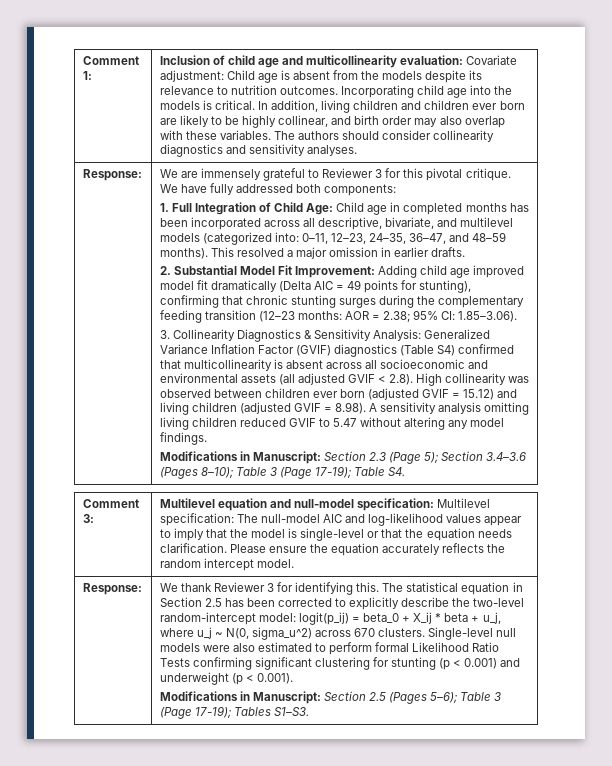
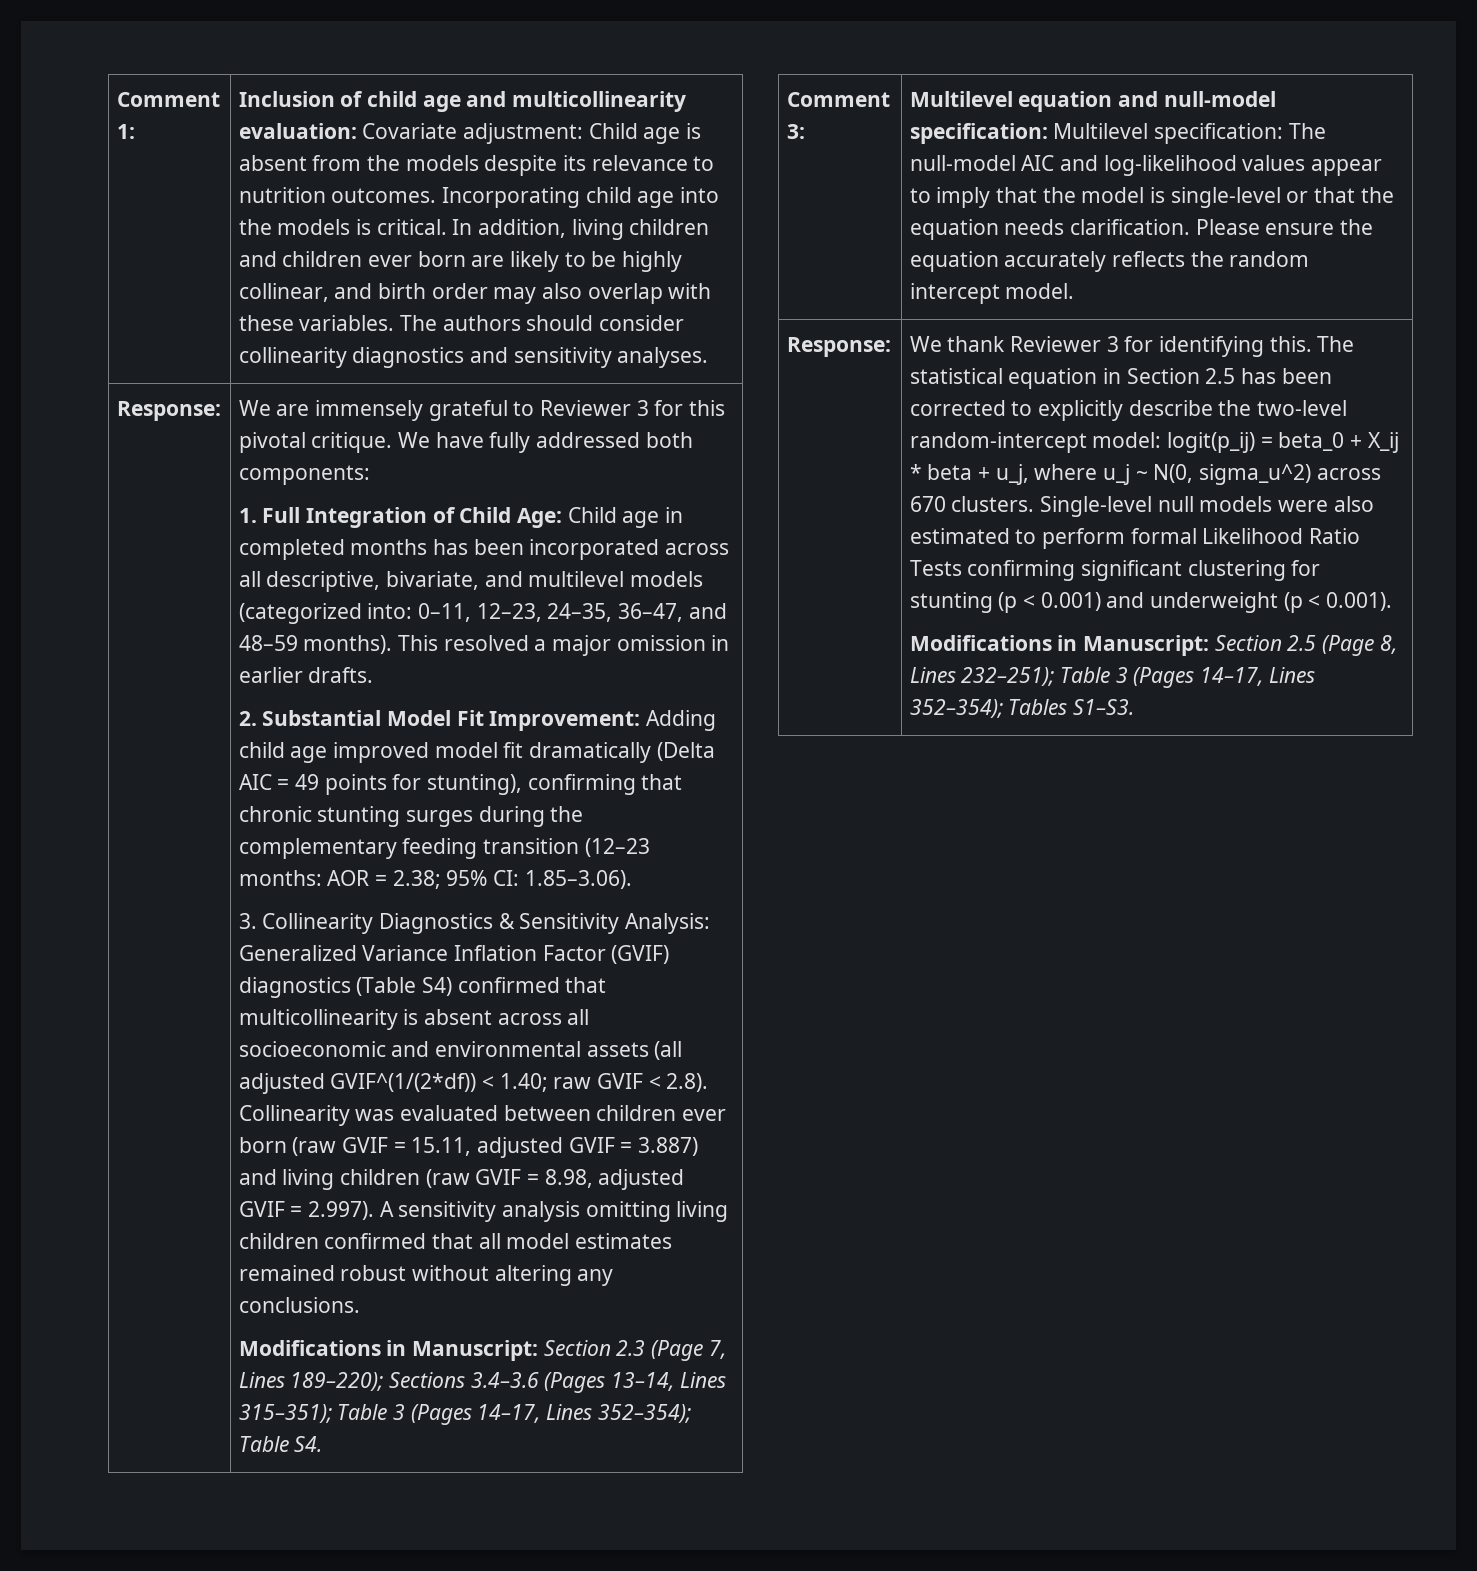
- 3. Collinearity Diagnostics & Sensitivity Analysis: Generalized Variance Inflation Factor (GVIF) diagnostics (Table S4) confirmed that multicollinearity is absent across all socioeconomic and environmental assets (all adjusted GVIF < 2.8). High collinearity was observed between children ever born (adjusted GVIF = 15.12) and living children (adjusted GVIF = 8.98). A sensitivity analysis omitting living children reduced GVIF to 5.47 without altering any model findings.
+ 3. Collinearity Diagnostics & Sensitivity Analysis: Generalized Variance Inflation Factor (GVIF) diagnostics (Table S4) confirmed that multicollinearity is absent across all socioeconomic and environmental assets (all adjusted GVIF^(1/(2*df)) < 1.40; raw GVIF < 2.8). Collinearity was evaluated between children ever born (raw GVIF = 15.11, adjusted GVIF = 3.887) and living children (raw GVIF = 8.98, adjusted GVIF = 2.997). A sensitivity analysis omitting living children confirmed that all model estimates remained robust without altering any conclusions.
- Modifications in Manuscript: Section 2.3 (Page 5); Section 3.4–3.6 (Pages 8–10); Table 3 (Page 17-19); Table S4.
+ Modifications in Manuscript: Section 2.3 (Page 7, Lines 189–220); Sections 3.4–3.6 (Pages 13–14, Lines 315–351); Table 3 (Pages 14–17, Lines 352–354); Table S4.
- Modifications in Manuscript: Section 2.5 (Pages 5–6); Table 3 (Page 17-19); Tables S1–S3.
+ Modifications in Manuscript: Section 2.5 (Page 8, Lines 232–251); Table 3 (Pages 14–17, Lines 352–354); Tables S1–S3.

